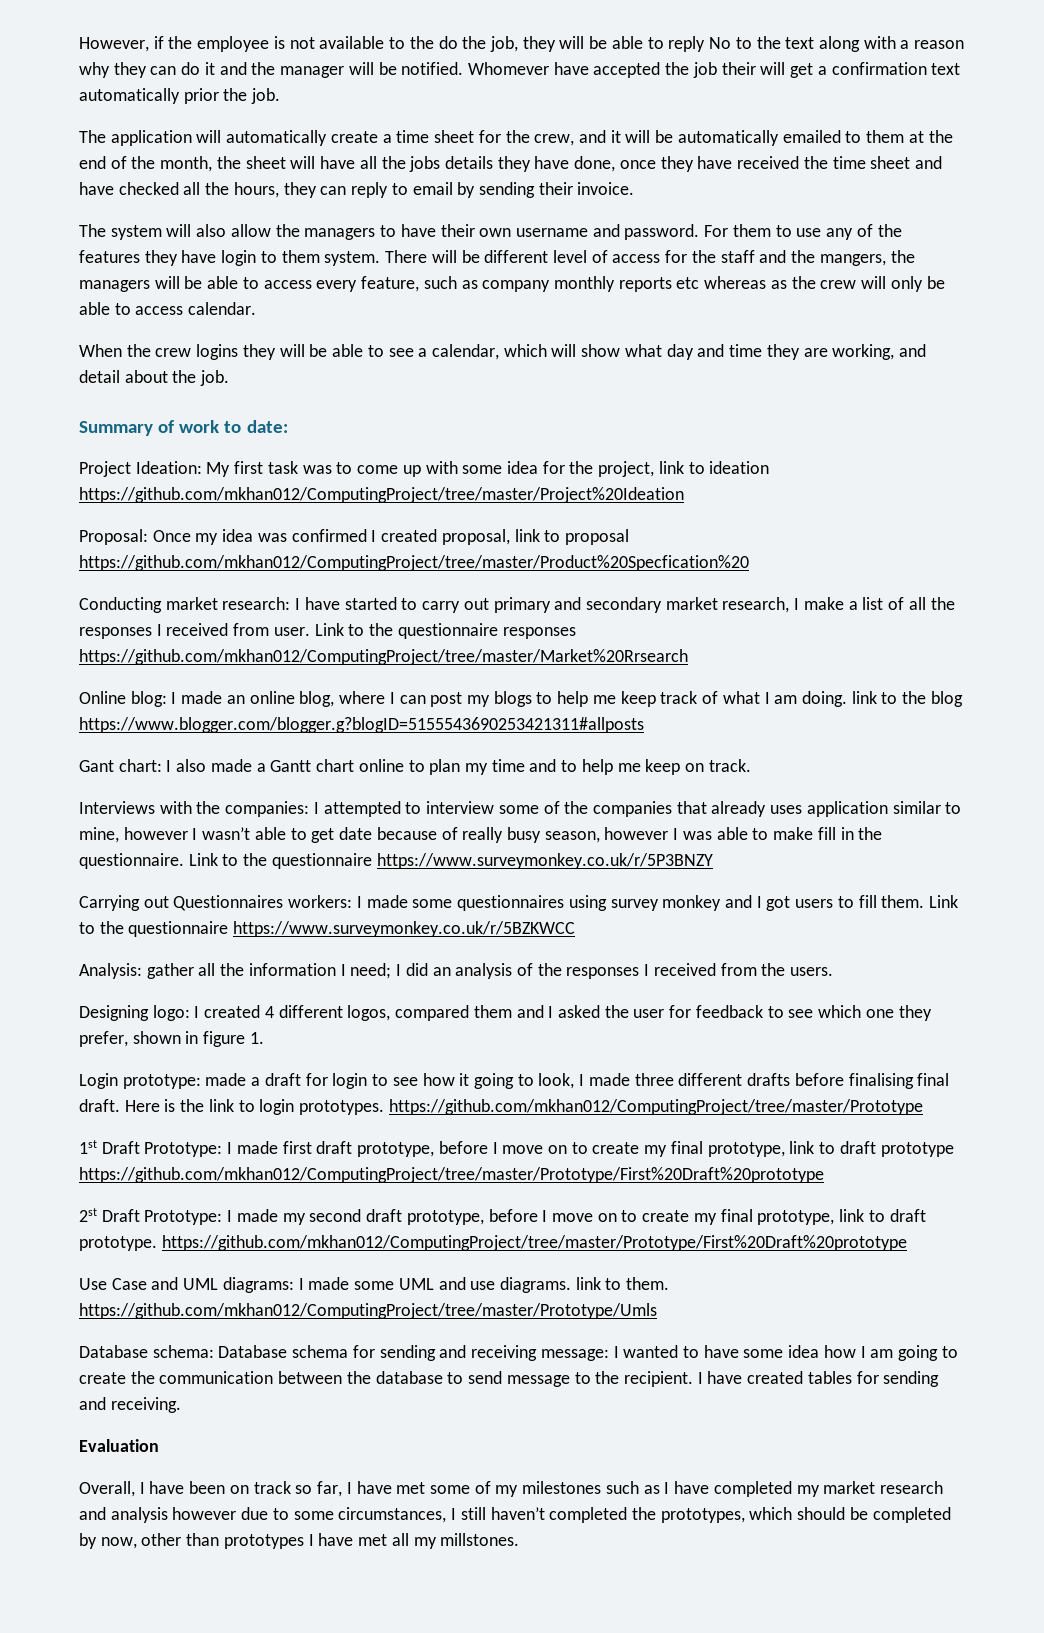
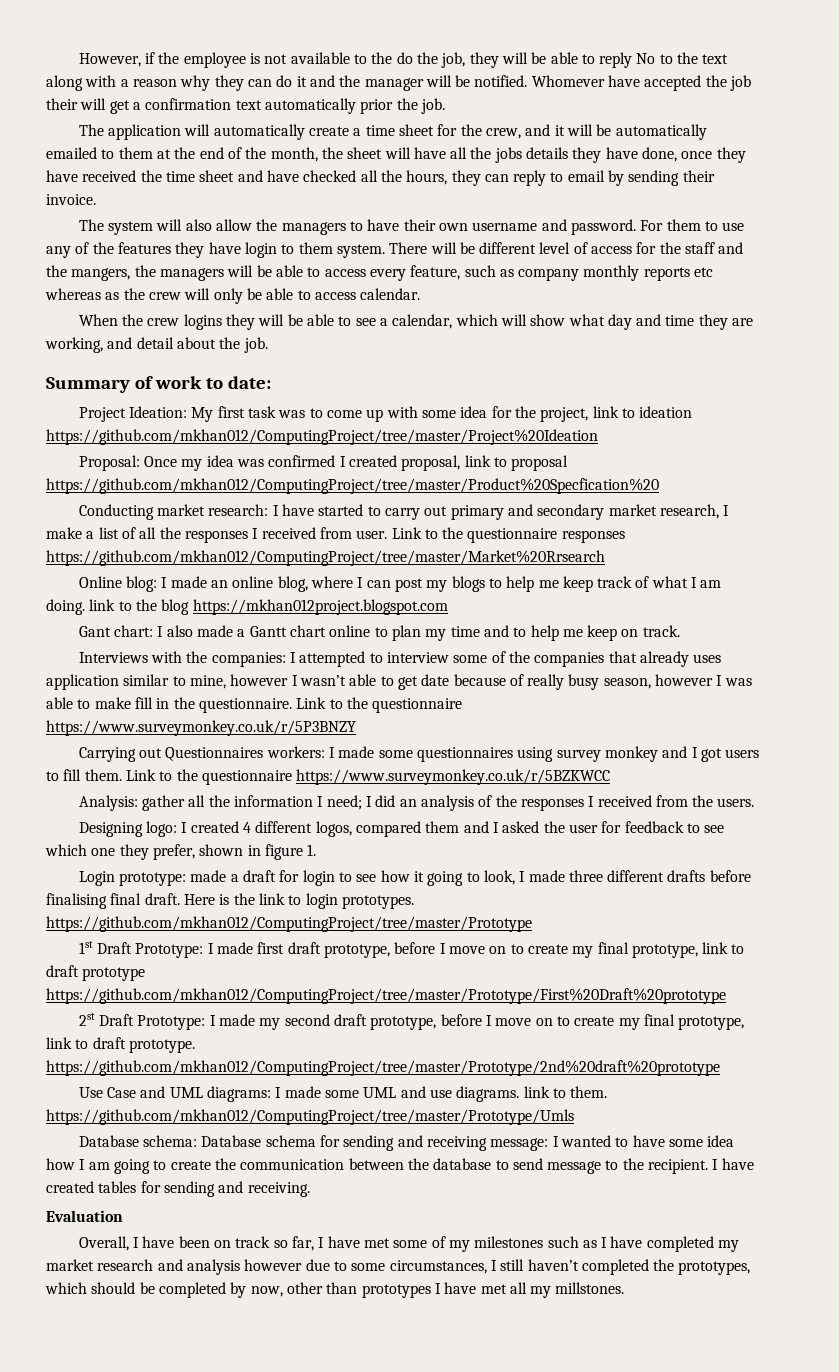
- Online blog: I made an online blog, where I can post my blogs to help me keep track of what I am doing. link to the blog https://www.blogger.com/blogger.g?blogID=5155543690253421311#allposts
+ Online blog: I made an online blog, where I can post my blogs to help me keep track of what I am doing. link to the blog https://mkhan012project.blogspot.com
- 2st Draft Prototype: I made my second draft prototype, before I move on to create my final prototype, link to draft prototype. https://github.com/mkhan012/ComputingProject/tree/master/Prototype/First%20Draft%20prototype
+ 2st Draft Prototype: I made my second draft prototype, before I move on to create my final prototype, link to draft prototype. https://github.com/mkhan012/ComputingProject/tree/master/Prototype/2nd%20draft%20prototype

